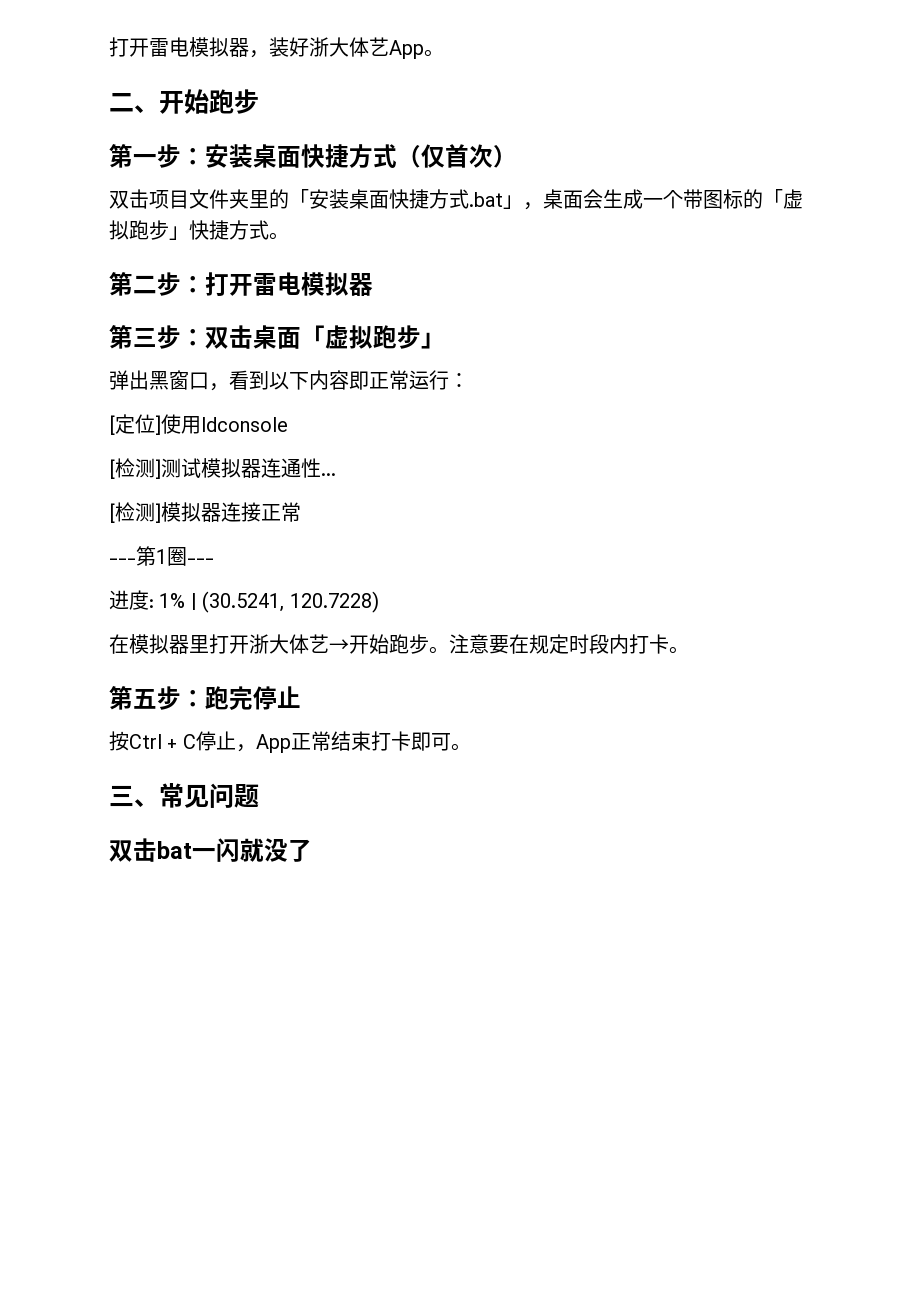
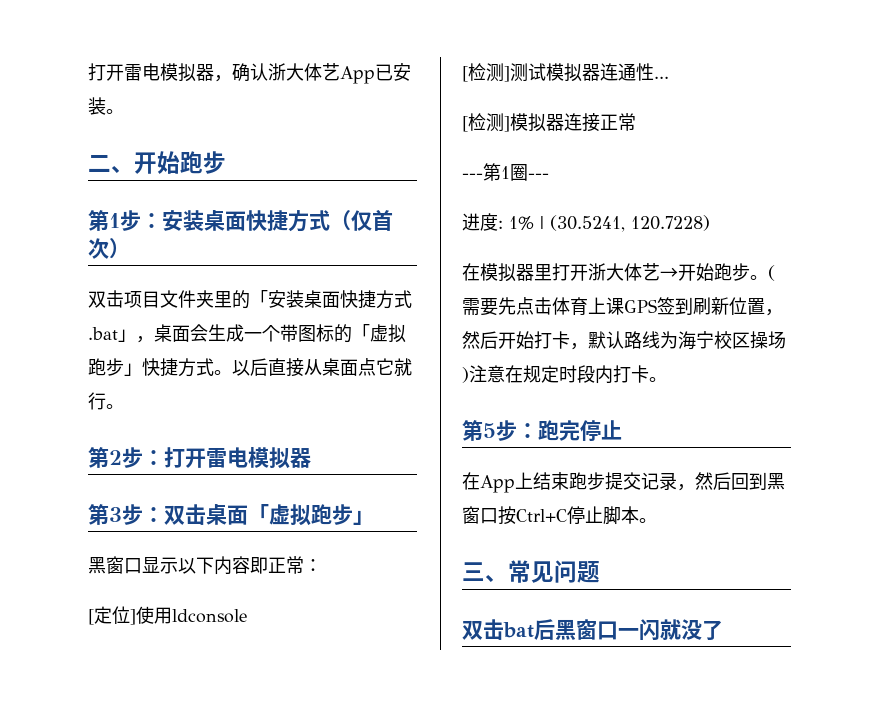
- 打开雷电模拟器，装好浙大体艺App。
+ 打开雷电模拟器，确认浙大体艺App已安装。
- 第一步：安装桌面快捷方式（仅首次）
+ 第1步：安装桌面快捷方式（仅首次）
- 双击项目文件夹里的「安装桌面快捷方式.bat」，桌面会生成一个带图标的「虚拟跑步」快捷方式。
- 第二步：打开雷电模拟器
+ 双击项目文件夹里的「安装桌面快捷方式.bat」，桌面会生成一个带图标的「虚拟跑步」快捷方式。以后直接从桌面点它就行。
+ 第2步：打开雷电模拟器
- 第三步：双击桌面「虚拟跑步」
+ 第3步：双击桌面「虚拟跑步」
- 弹出黑窗口，看到以下内容即正常运行：
+ 黑窗口显示以下内容即正常：
- 注意要在规定时段内打卡。
+ (需要先点击体育上课GPS签到刷新位置，然后开始打卡，默认路线为海宁校区操场)注意在规定时段内打卡。
- 第五步：跑完停止
+ 第5步：跑完停止
- 按Ctrl + C停止，App正常结束打卡即可。
+ 在App上结束跑步提交记录，然后回到黑窗口按Ctrl+C停止脚本。
- 双击bat一闪就没了
+ 双击bat后黑窗口一闪就没了

